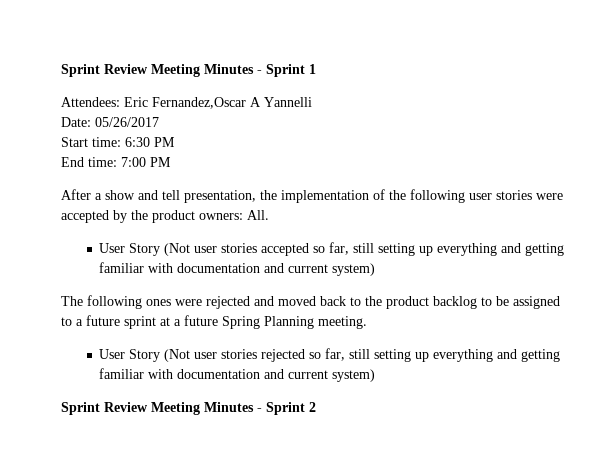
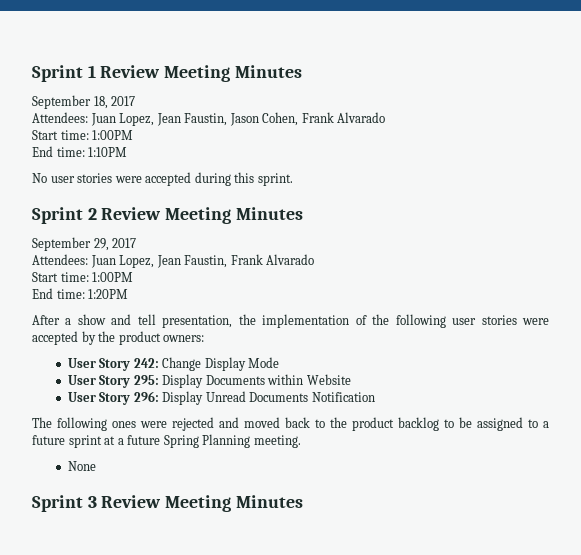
- Sprint Review Meeting Minutes - Sprint 1
- Attendees: Eric Fernandez,Oscar A Yannelli
- Date: 05/26/2017
- Start time: 6:30 PM
- End time: 7:00 PM
+ Sprint 1 Review Meeting Minutes
+ September 18, 2017
+ Attendees: Juan Lopez, Jean Faustin, Jason Cohen, Frank Alvarado
+ Start time: 1:00PM
+ End time: 1:10PM
+ No user stories were accepted during this sprint.
+ Sprint 2 Review Meeting Minutes
+ September 29, 2017
+ Attendees: Juan Lopez, Jean Faustin, Frank Alvarado
+ Start time: 1:00PM
+ End time: 1:20PM
- After a show and tell presentation, the implementation of the following user stories were accepted by the product owners: All.
- User Story (Not user stories accepted so far, still setting up everything and getting familiar with documentation and current system)
+ After a show and tell presentation, the implementation of the following user stories were accepted by the product owners:
+ User Story 242: Change Display Mode
+ User Story 295: Display Documents within Website
+ User Story 296: Display Unread Documents Notification
- User Story (Not user stories rejected so far, still setting up everything and getting familiar with documentation and current system)
- Sprint Review Meeting Minutes - Sprint 2
+ None
+ Sprint 3 Review Meeting Minutes

